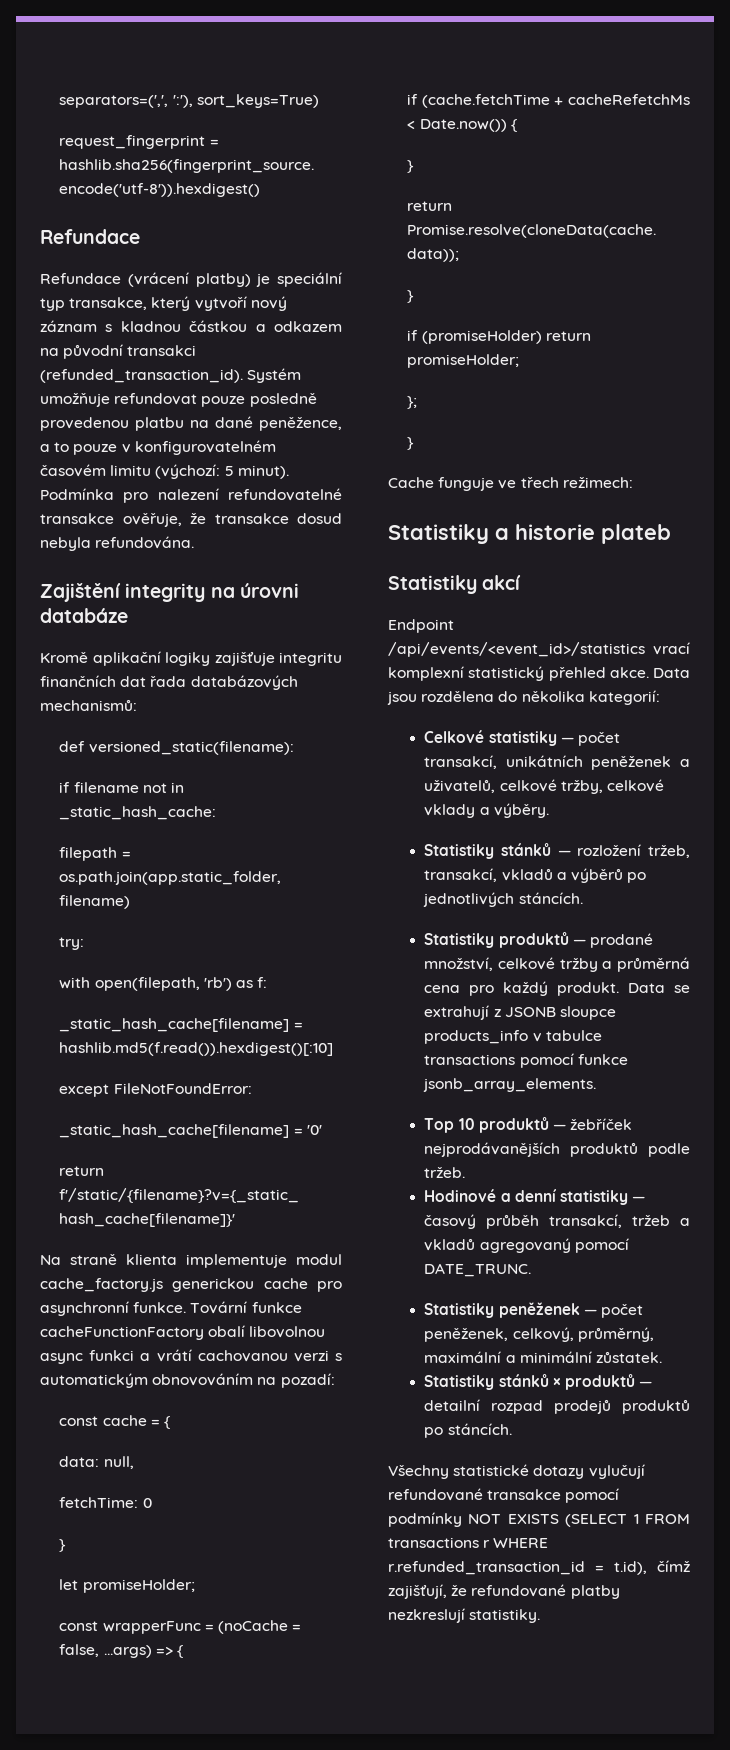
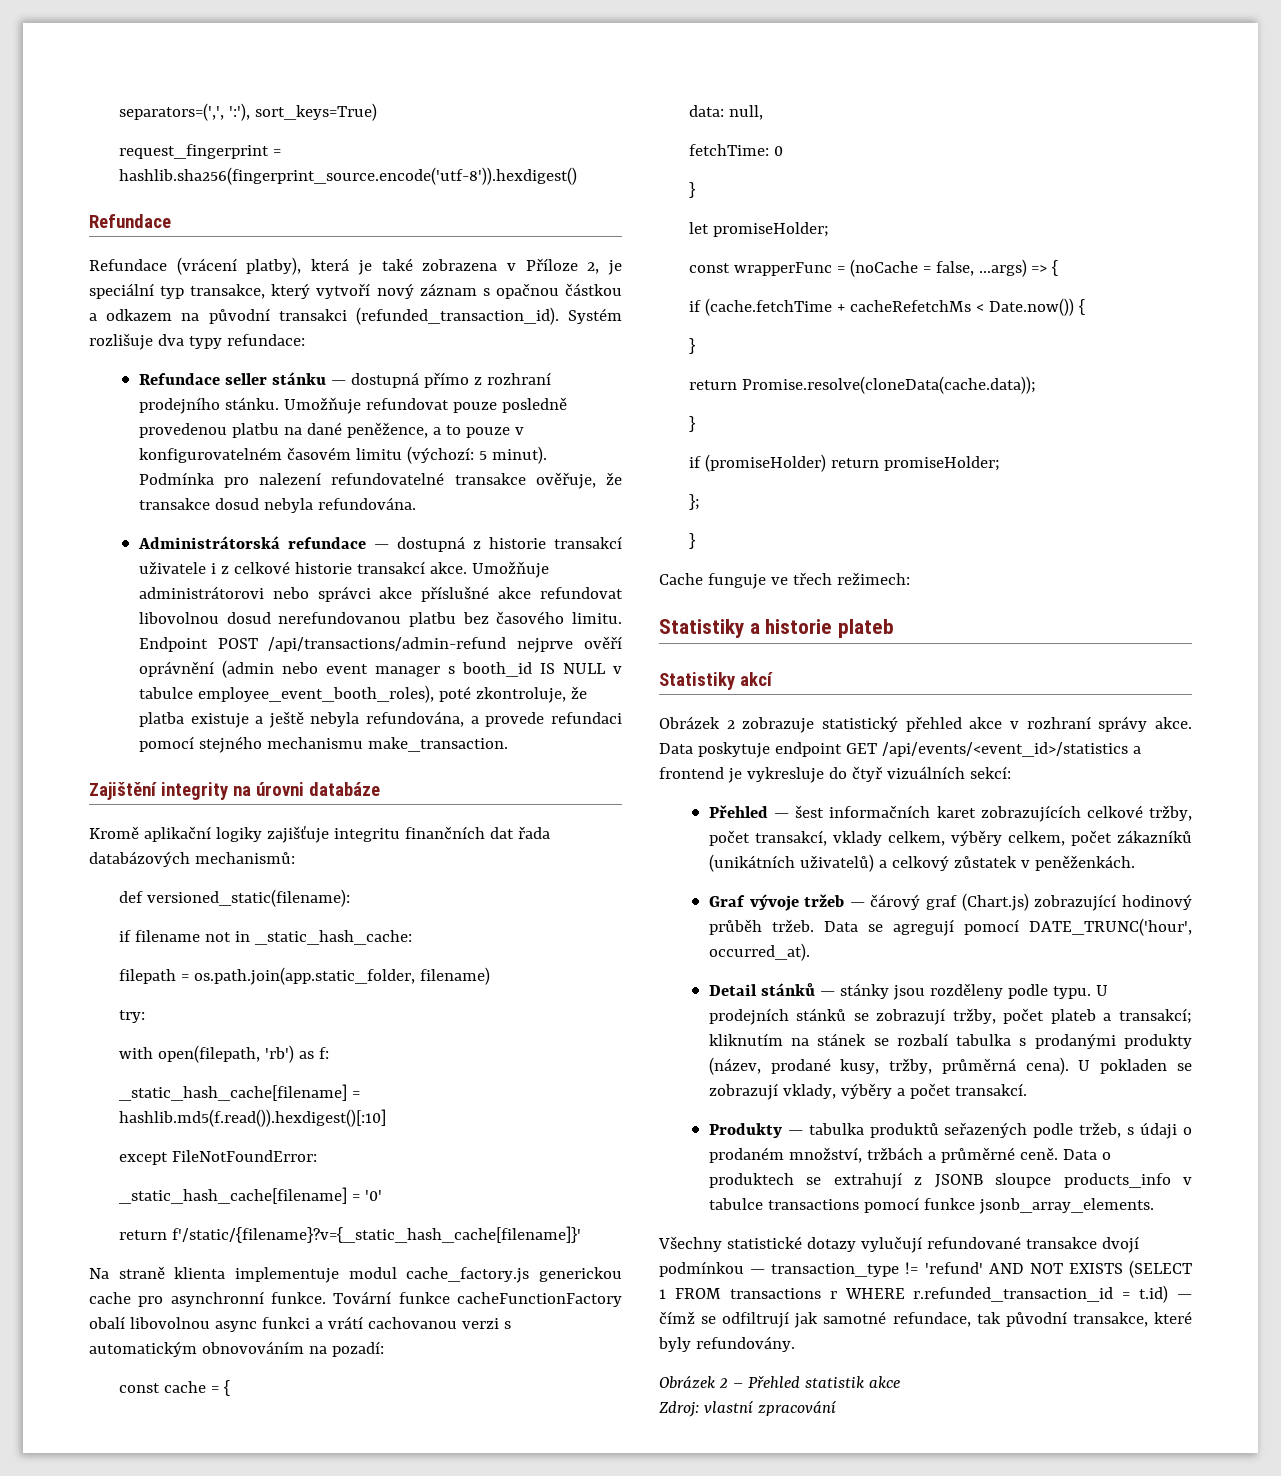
- Refundace (vrácení platby) je speciální typ transakce, který vytvoří nový záznam s kladnou částkou a odkazem na původní transakci (refunded_transaction_id).
+ Refundace (vrácení platby), která je také zobrazena v Příloze 2, je speciální typ transakce, který vytvoří nový záznam s opačnou částkou a odkazem na původní transakci (refunded_transaction_id).
- Systém umožňuje refundovat pouze posledně provedenou platbu na dané peněžence, a to pouze v konfigurovatelném časovém limitu (výchozí: 5 minut).
+ Systém rozlišuje dva typy refundace:
+ Refundace seller stánku — dostupná přímo z rozhraní prodejního stánku. Umožňuje refundovat pouze posledně provedenou platbu na dané peněžence, a to pouze v konfigurovatelném časovém limitu (výchozí: 5 minut).
+ Administrátorská refundace — dostupná z historie transakcí uživatele i z celkové historie transakcí akce. Umožňuje administrátorovi nebo správci akce příslušné akce refundovat libovolnou dosud nerefundovanou platbu bez časového limitu. Endpoint POST /api/transactions/admin-refund nejprve ověří oprávnění (admin nebo event manager s booth_id IS NULL v tabulce employee_event_booth_roles), poté zkontroluje, že platba existuje a ještě nebyla refundována, a provede refundaci pomocí stejného mechanismu make_transaction.
- Endpoint /api/events/<event_id>/statistics vrací komplexní statistický přehled akce. Data jsou rozdělena do několika kategorií:
- Celkové statistiky — počet transakcí, unikátních peněženek a uživatelů, celkové tržby, celkové vklady a výběry.
- Statistiky stánků — rozložení tržeb, transakcí, vkladů a výběrů po jednotlivých stáncích.
- Statistiky produktů — prodané množství, celkové tržby a průměrná cena pro každý produkt. Data se extrahují z JSONB sloupce products_info v tabulce transactions pomocí funkce jsonb_array_elements.
+ Obrázek 2 zobrazuje statistický přehled akce v rozhraní správy akce. Data poskytuje endpoint GET /api/events/<event_id>/statistics a frontend je vykresluje do čtyř vizuálních sekcí:
+ Přehled — šest informačních karet zobrazujících celkové tržby, počet transakcí, vklady celkem, výběry celkem, počet zákazníků (unikátních uživatelů) a celkový zůstatek v peněženkách.
+ Graf vývoje tržeb — čárový graf (Chart.js) zobrazující hodinový průběh tržeb. Data se agregují pomocí DATE_TRUNC('hour', occurred_at).
+ Detail stánků — stánky jsou rozděleny podle typu. U prodejních stánků se zobrazují tržby, počet plateb a transakcí; kliknutím na stánek se rozbalí tabulka s prodanými produkty (název, prodané kusy, tržby, průměrná cena). U pokladen se zobrazují vklady, výběry a počet transakcí.
+ Produkty — tabulka produktů seřazených podle tržeb, s údaji o prodaném množství, tržbách a průměrné ceně. Data o produktech se extrahují z JSONB sloupce products_info v tabulce transactions pomocí funkce jsonb_array_elements.
- Top 10 produktů — žebříček nejprodávanějších produktů podle tržeb.
- Hodinové a denní statistiky — časový průběh transakcí, tržeb a vkladů agregovaný pomocí DATE_TRUNC.
- Statistiky peněženek — počet peněženek, celkový, průměrný, maximální a minimální zůstatek.
- Statistiky stánků × produktů — detailní rozpad prodejů produktů po stáncích.
- Všechny statistické dotazy vylučují refundované transakce pomocí podmínky NOT EXISTS (SELECT 1 FROM transactions r WHERE r.refunded_transaction_id = t.id), čímž zajišťují, že refundované platby nezkreslují statistiky.
+ Všechny statistické dotazy vylučují refundované transakce dvojí podmínkou — transaction_type != 'refund' AND NOT EXISTS (SELECT 1 FROM transactions r WHERE r.refunded_transaction_id = t.id) — čímž se odfiltrují jak samotné refundace, tak původní transakce, které byly refundovány.
+ Obrázek 2 – Přehled statistik akce
+ Zdroj: vlastní zpracování

